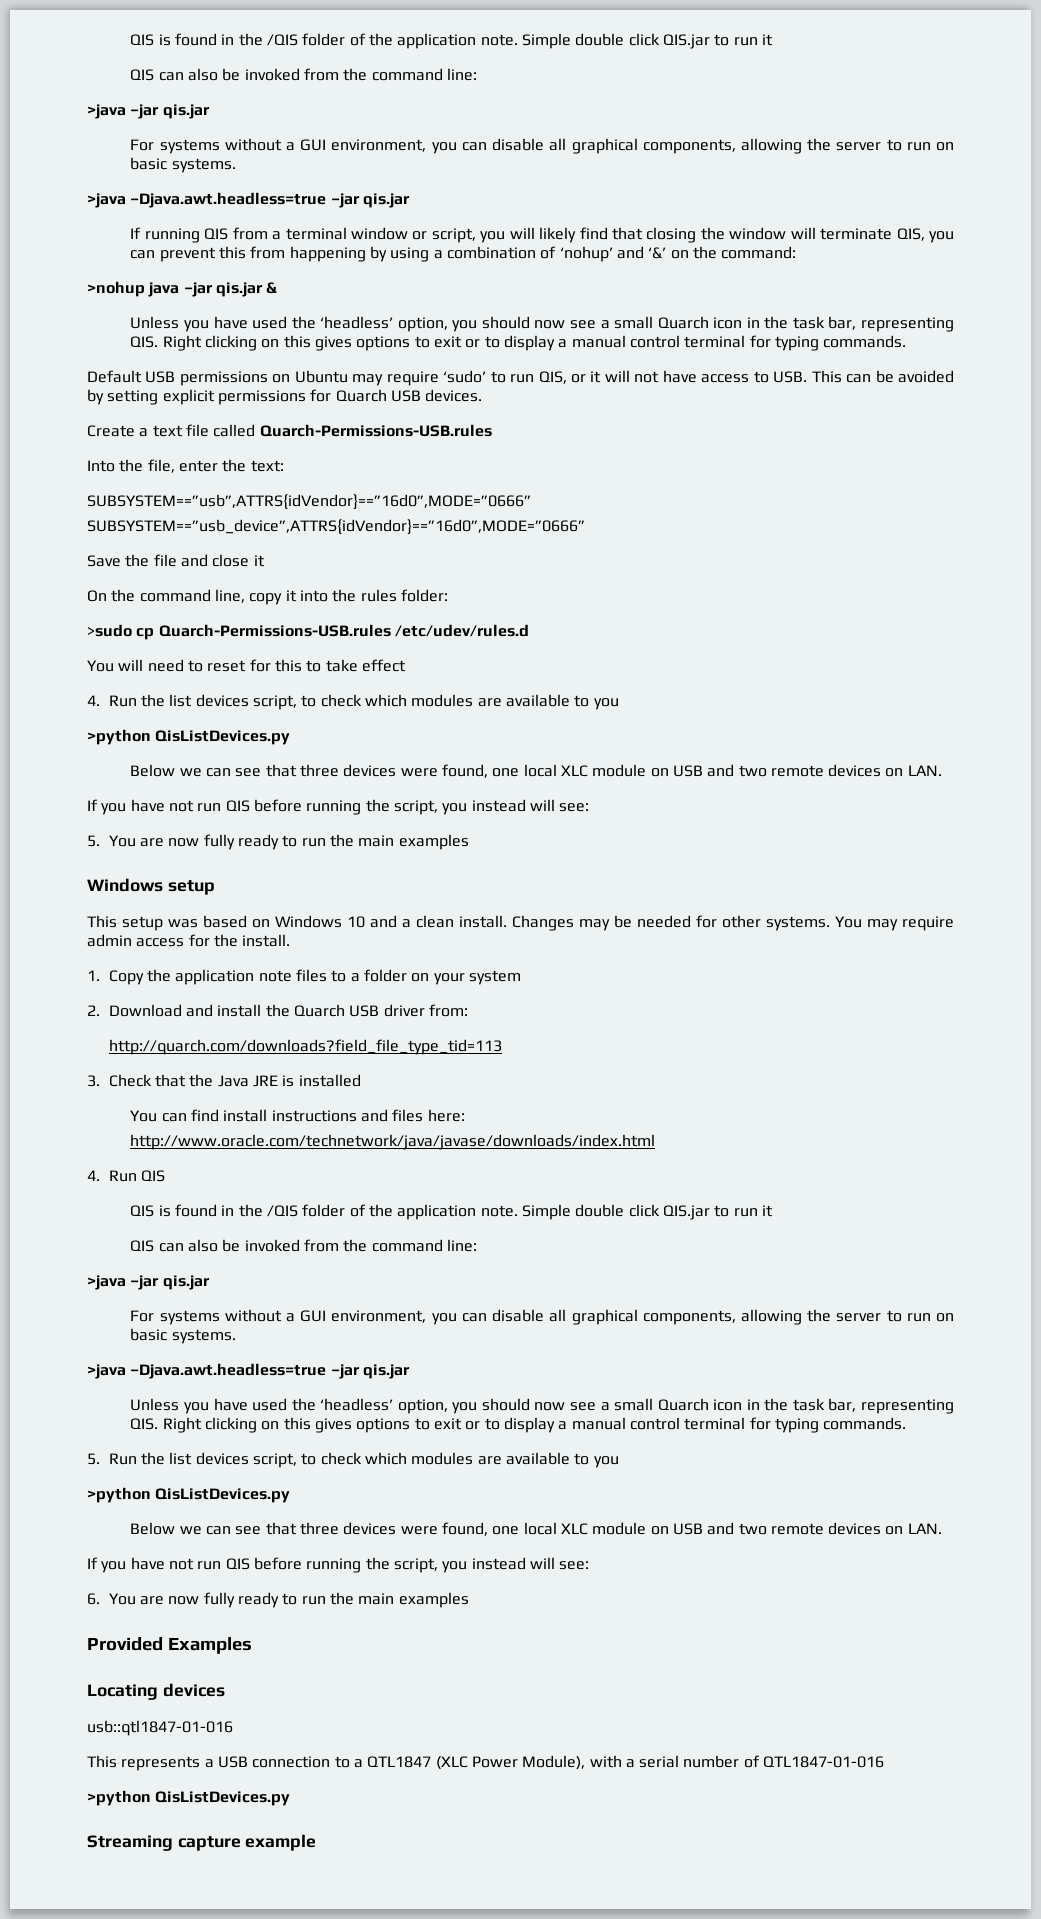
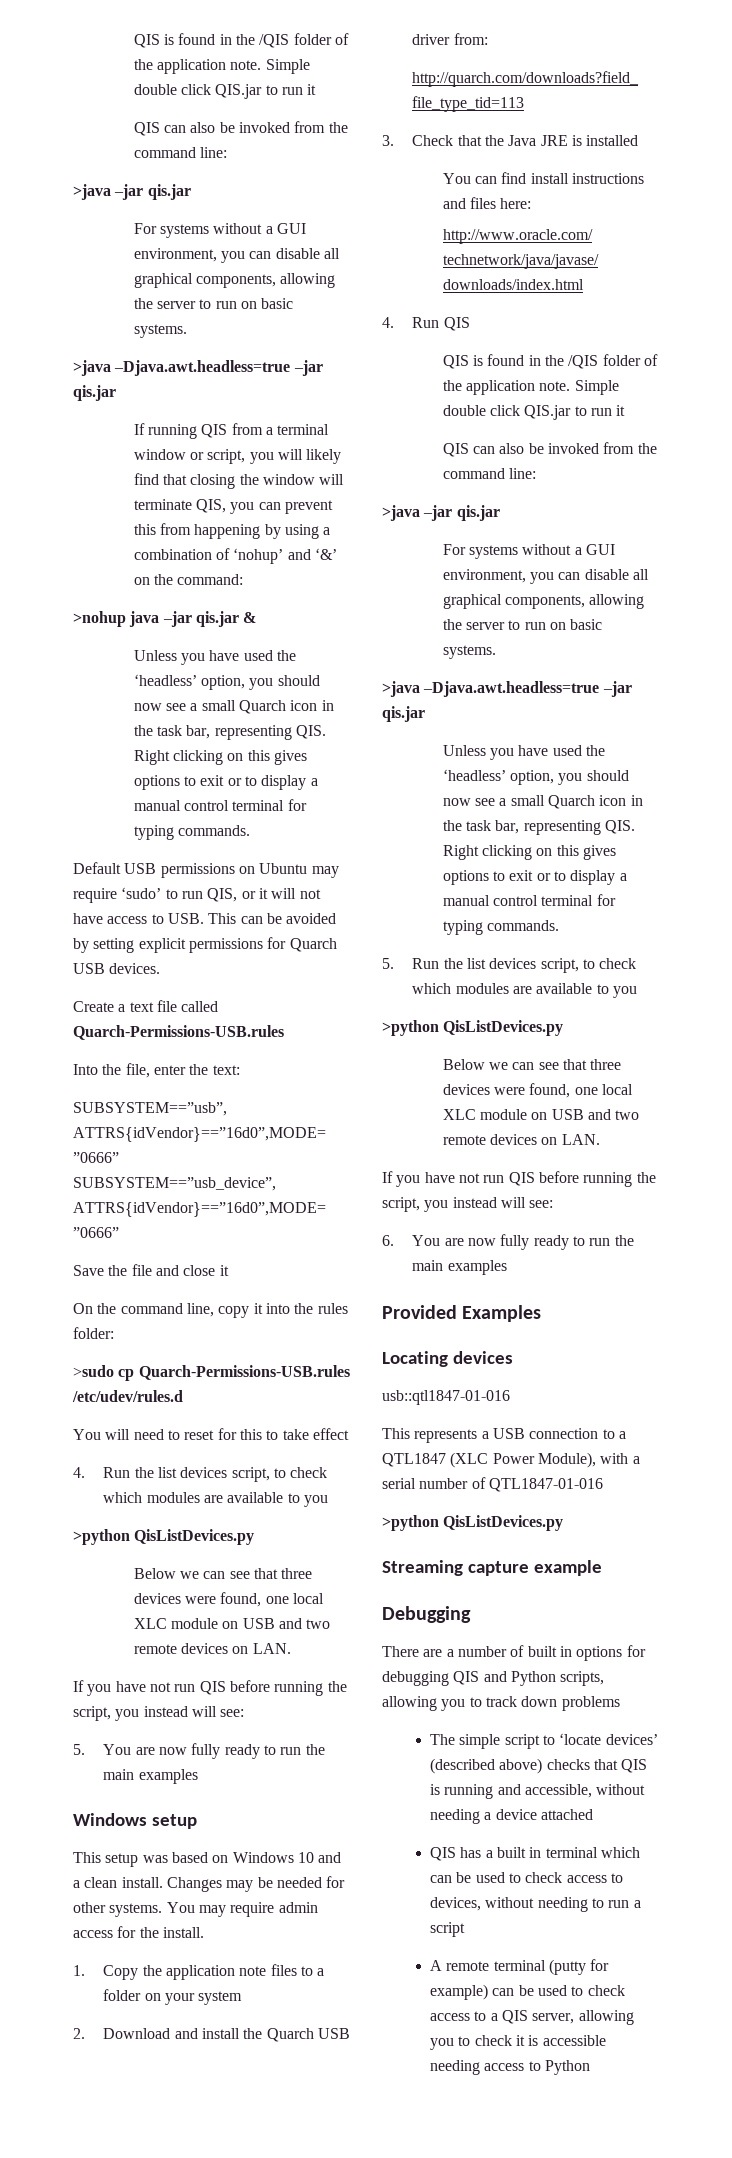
+ Debugging
+ There are a number of built in options for debugging QIS and Python scripts, allowing you to track down problems
+ The simple script to ‘locate devices’ (described above) checks that QIS is running and accessible, without needing a device attached
+ QIS has a built in terminal which can be used to check access to devices, without needing to run a script
+ A remote terminal (putty for example) can be used to check access to a QIS server, allowing you to check it is accessible needing access to Python

